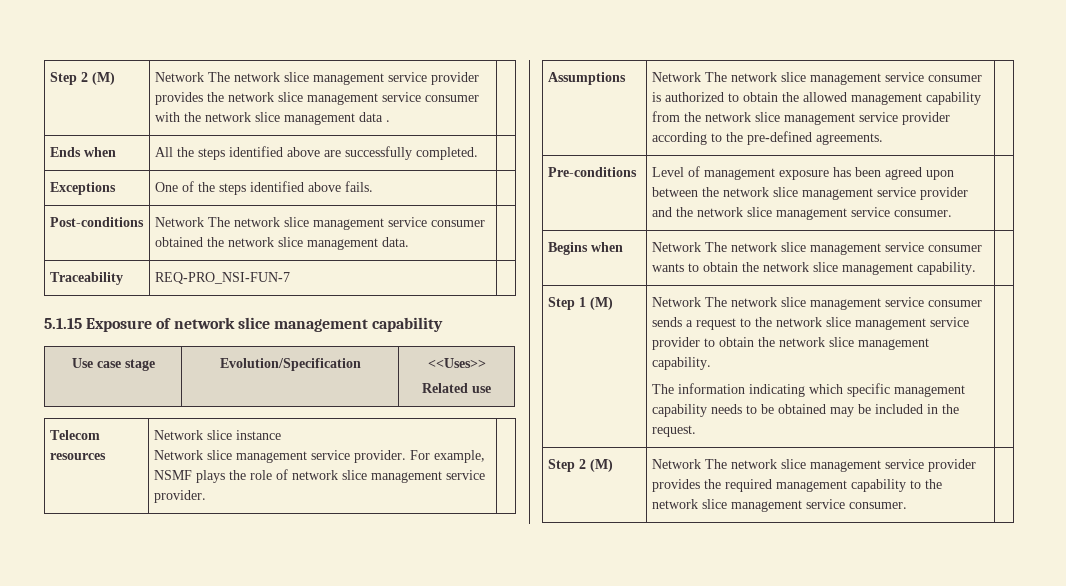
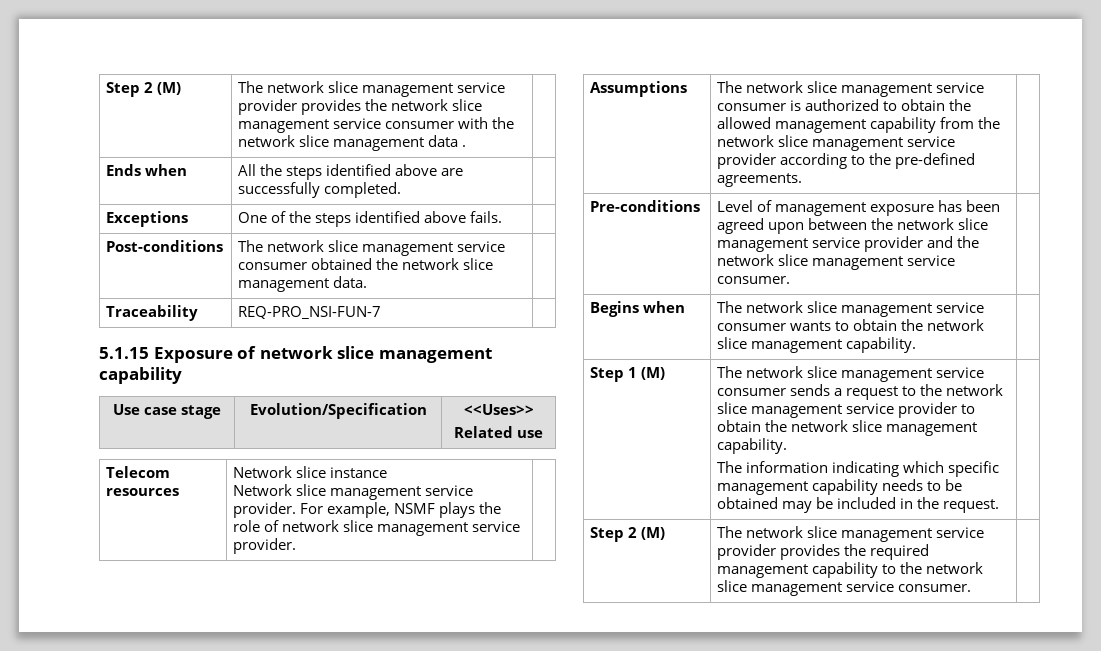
- Step 2 (M) | Network The network slice management service provider provides the network slice management service consumer with the network slice management data . |
+ Step 2 (M) | The network slice management service provider provides the network slice management service consumer with the network slice management data . |
- Post-conditions | Network The network slice management service consumer obtained the network slice management data. |
+ Post-conditions | The network slice management service consumer obtained the network slice management data. |
- Assumptions | Network The network slice management service consumer is authorized to obtain the allowed management capability from the network slice management service provider according to the pre-defined agreements. |
+ Assumptions | The network slice management service consumer is authorized to obtain the allowed management capability from the network slice management service provider according to the pre-defined agreements. |
- Begins when | Network The network slice management service consumer wants to obtain the network slice management capability. |
+ Begins when | The network slice management service consumer wants to obtain the network slice management capability. |
- Network The network slice management service consumer sends a request to the network slice management service provider to obtain the network slice management capability.
+ The network slice management service consumer sends a request to the network slice management service provider to obtain the network slice management capability.
- Step 2 (M) | Network The network slice management service provider provides the required management capability to the network slice management service consumer. |
+ Step 2 (M) | The network slice management service provider provides the required management capability to the network slice management service consumer. |

